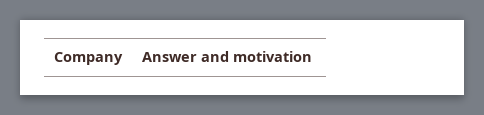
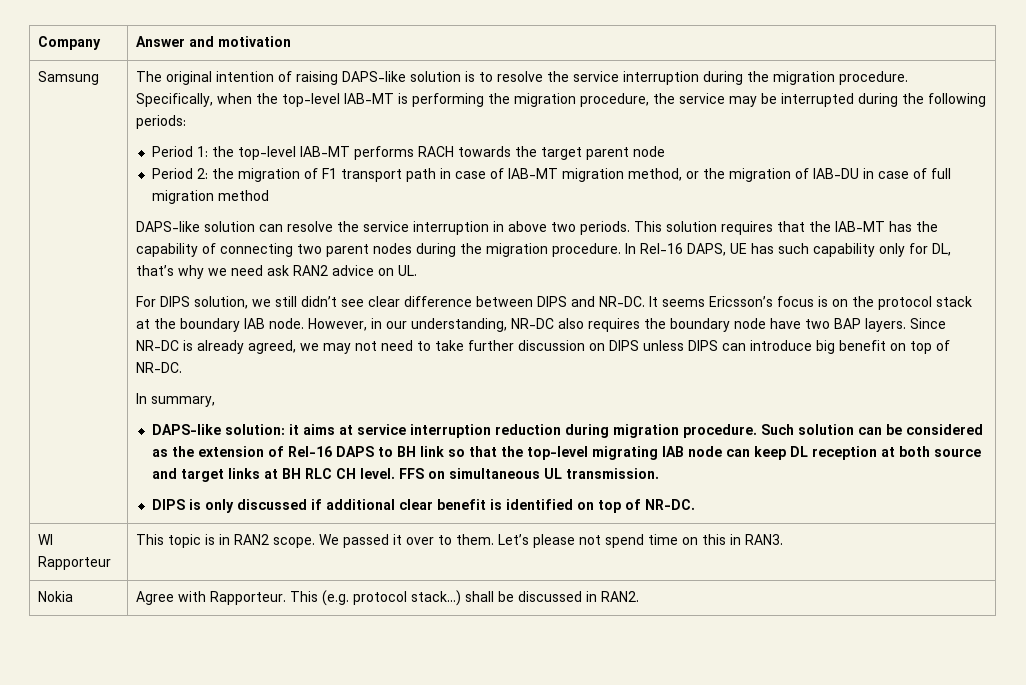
+ Samsung | The original intention of raising DAPS-like solution is to resolve the service interruption during the migration procedure. Specifically, when the top-level IAB-MT is performing the migration procedure, the service may be interrupted during the following periods:
+ Period 1: the top-level IAB-MT performs RACH towards the target parent node
+ Period 2: the migration of F1 transport path in case of IAB-MT migration method, or the migration of IAB-DU in case of full migration method
+ DAPS-like solution can resolve the service interruption in above two periods. This solution requires that the IAB-MT has the capability of connecting two parent nodes during the migration procedure. In Rel-16 DAPS, UE has such capability only for DL, that’s why we need ask RAN2 advice on UL.
+ For DIPS solution, we still didn’t see clear difference between DIPS and NR-DC. It seems Ericsson’s focus is on the protocol stack at the boundary IAB node. However, in our understanding, NR-DC also requires the boundary node have two BAP layers. Since NR-DC is already agreed, we may not need to take further discussion on DIPS unless DIPS can introduce big benefit on top of NR-DC.
+ In summary,
+ DAPS-like solution: it aims at service interruption reduction during migration procedure. Such solution can be considered as the extension of Rel-16 DAPS to BH link so that the top-level migrating IAB node can keep DL reception at both source and target links at BH RLC CH level. FFS on simultaneous UL transmission.
+ DIPS is only discussed if additional clear benefit is identified on top of NR-DC.
+ WI Rapporteur | This topic is in RAN2 scope. We passed it over to them. Let’s please not spend time on this in RAN3.
+ Nokia | Agree with Rapporteur. This (e.g. protocol stack…) shall be discussed in RAN2.

